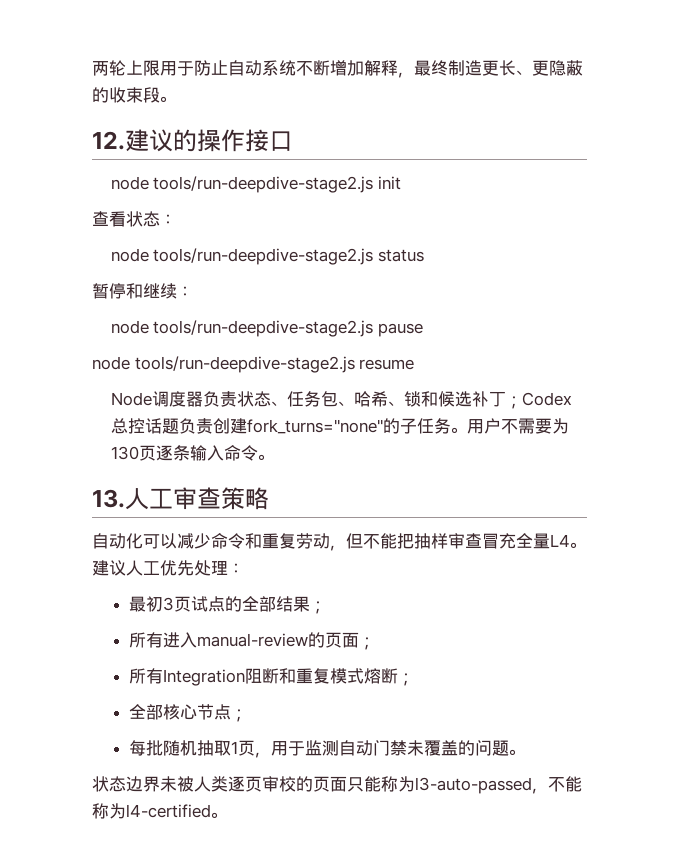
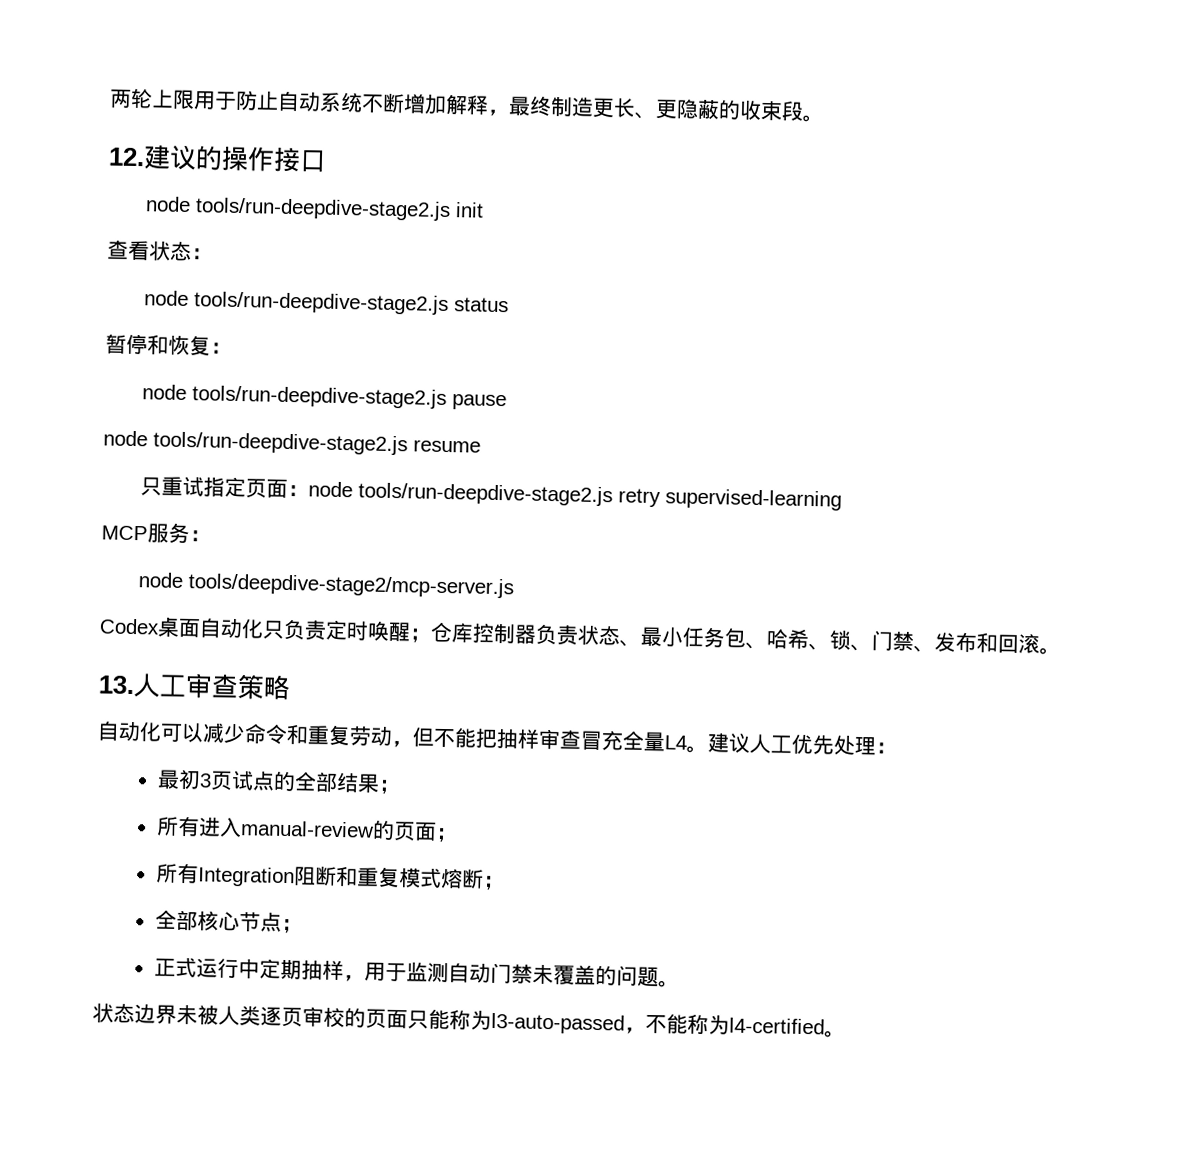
- 暂停和继续：
+ 暂停和恢复：
- Node调度器负责状态、任务包、哈希、锁和候选补丁；Codex总控话题负责创建fork_turns="none"的子任务。用户不需要为130页逐条输入命令。
+ 只重试指定页面：node tools/run-deepdive-stage2.js retry supervised-learning
+ MCP服务：
+ node tools/deepdive-stage2/mcp-server.js
+ Codex桌面自动化只负责定时唤醒；仓库控制器负责状态、最小任务包、哈希、锁、门禁、发布和回滚。
- 每批随机抽取1页，用于监测自动门禁未覆盖的问题。
+ 正式运行中定期抽样，用于监测自动门禁未覆盖的问题。

